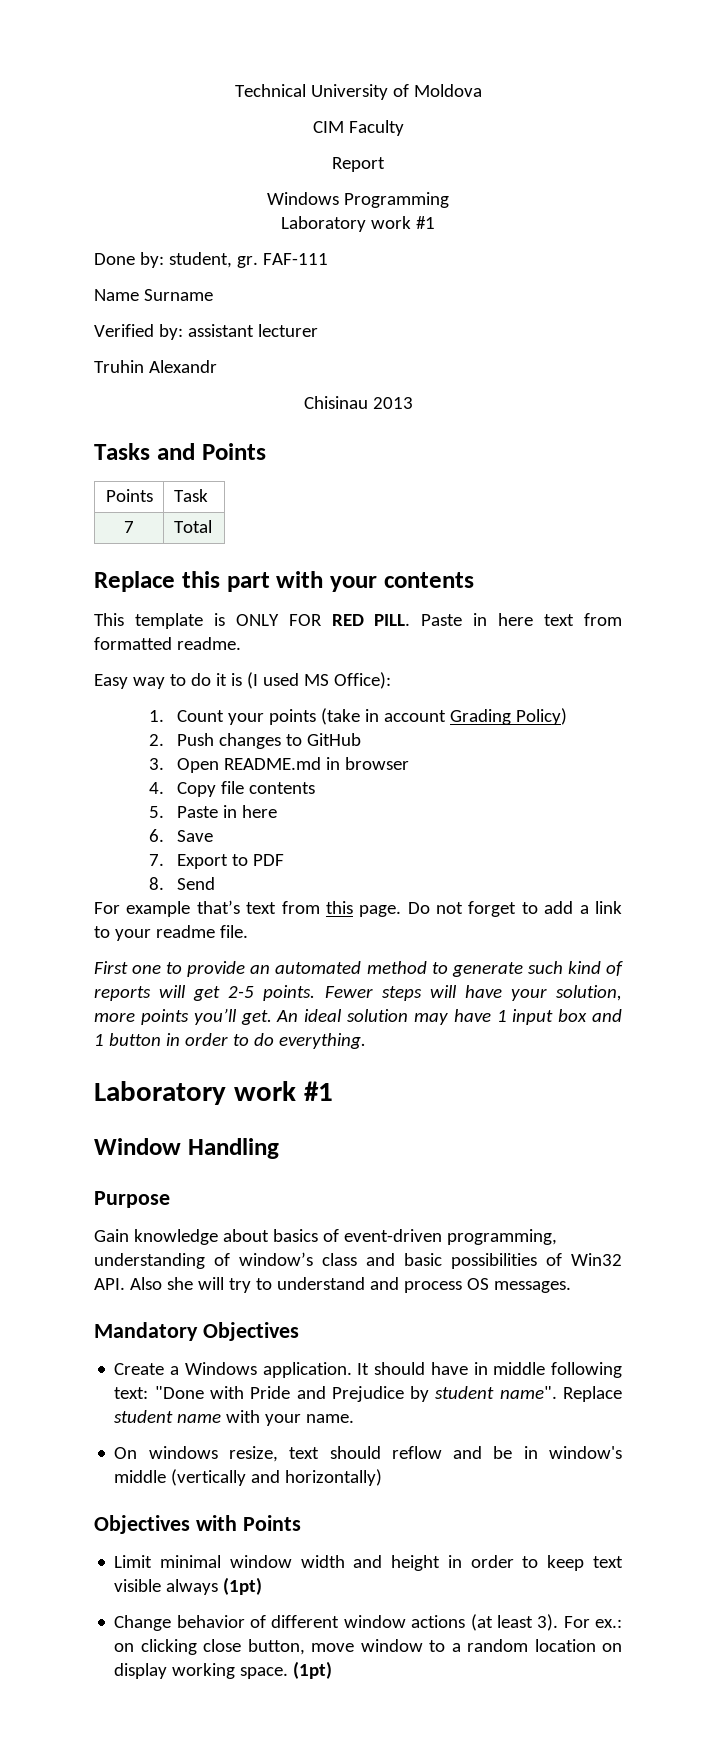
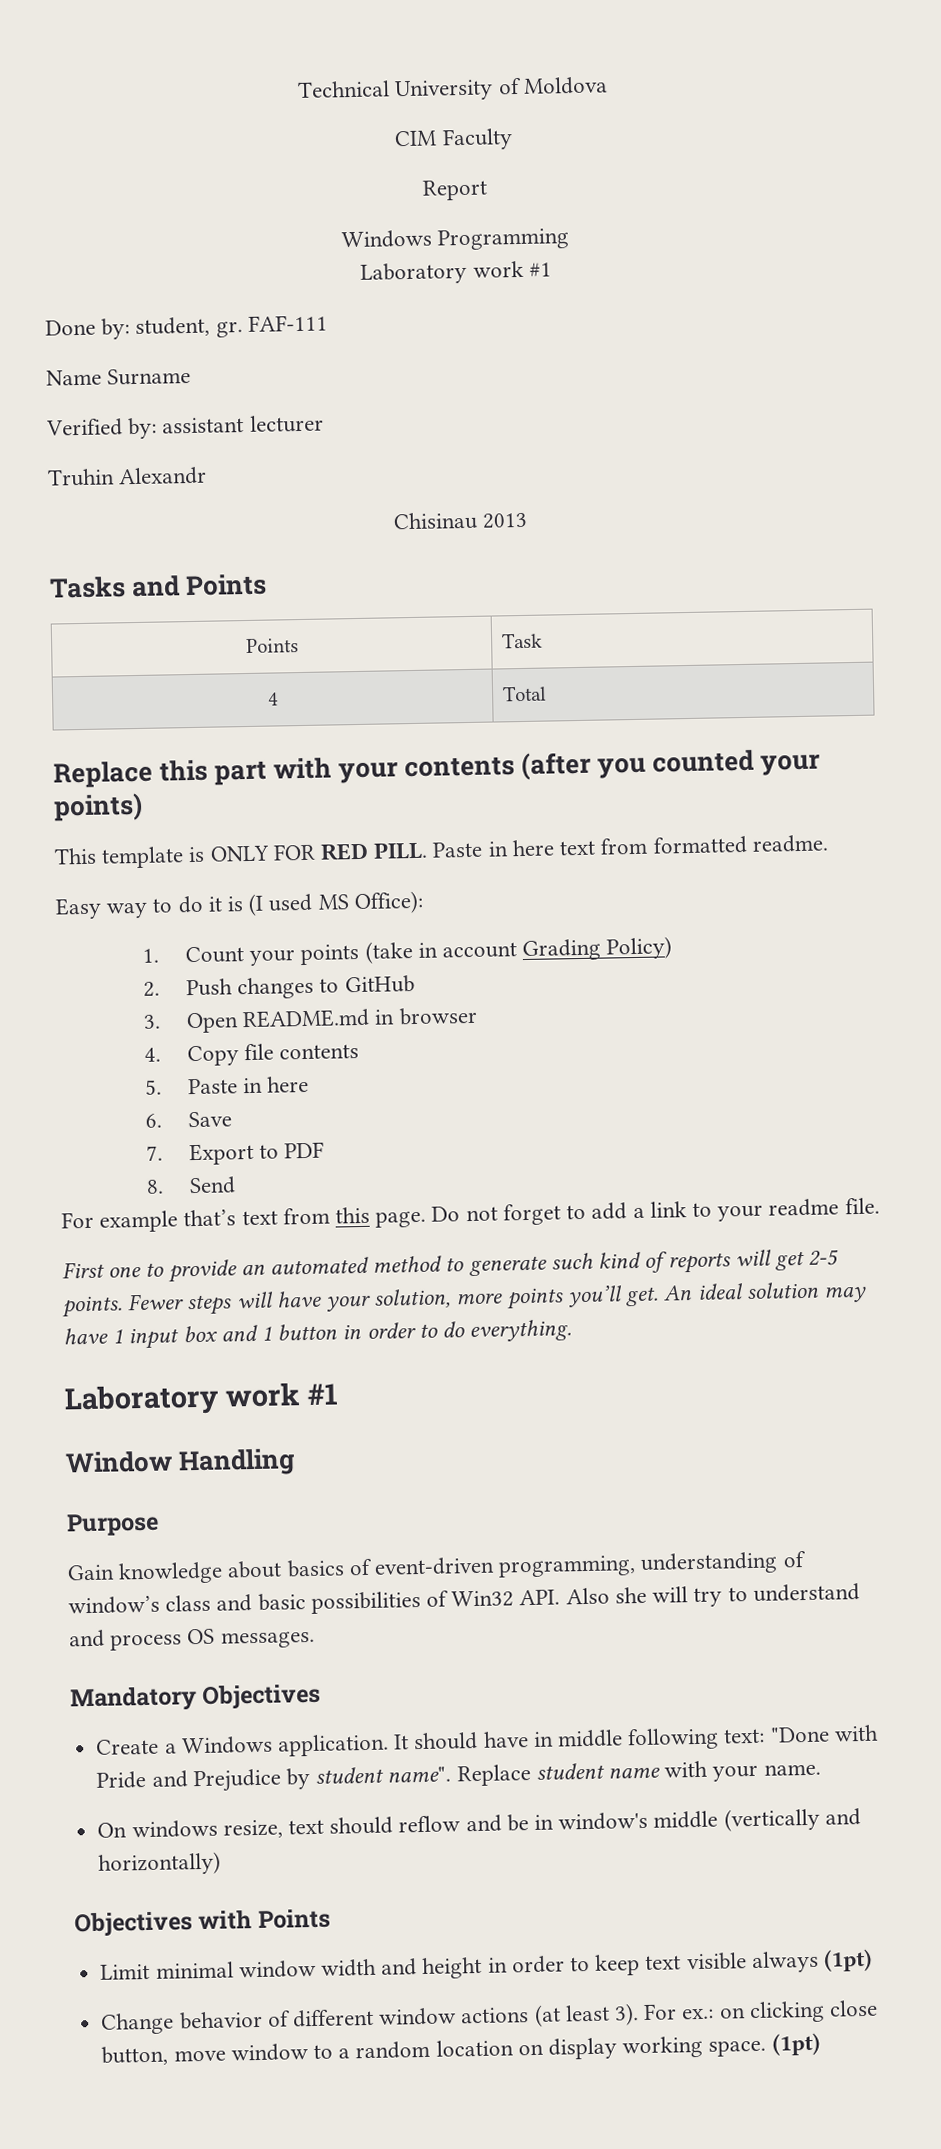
- 7 | Total
+ 4 | Total
- Replace this part with your contents
+ Replace this part with your contents (after you counted your points)

